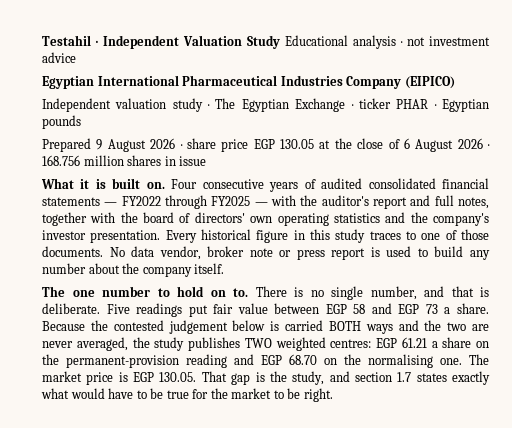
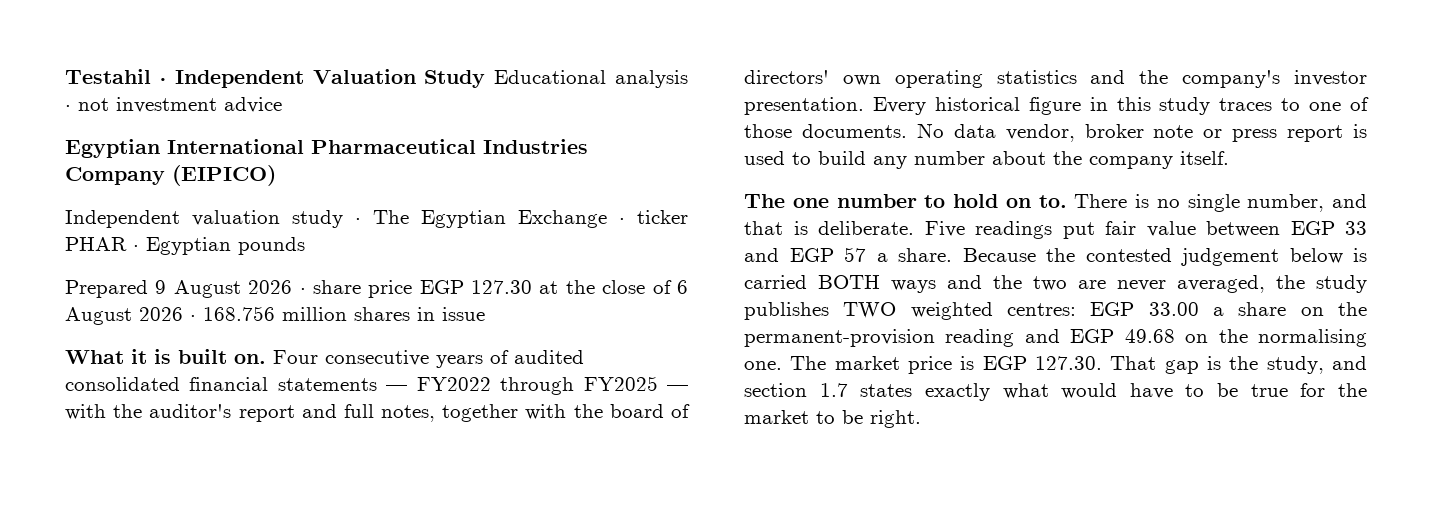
- Prepared 9 August 2026 · share price EGP 130.05 at the close of 6 August 2026 · 168.756 million shares in issue
+ Prepared 9 August 2026 · share price EGP 127.30 at the close of 6 August 2026 · 168.756 million shares in issue
- Five readings put fair value between EGP 58 and EGP 73 a share.
+ Five readings put fair value between EGP 33 and EGP 57 a share.
- Because the contested judgement below is carried BOTH ways and the two are never averaged, the study publishes TWO weighted centres: EGP 61.21 a share on the permanent-provision reading and EGP 68.70 on the normalising one.
+ Because the contested judgement below is carried BOTH ways and the two are never averaged, the study publishes TWO weighted centres: EGP 33.00 a share on the permanent-provision reading and EGP 49.68 on the normalising one.
- The market price is EGP 130.05. That gap is the study, and section 1.7 states exactly what would have to be true for the market to be right.
+ The market price is EGP 127.30. That gap is the study, and section 1.7 states exactly what would have to be true for the market to be right.

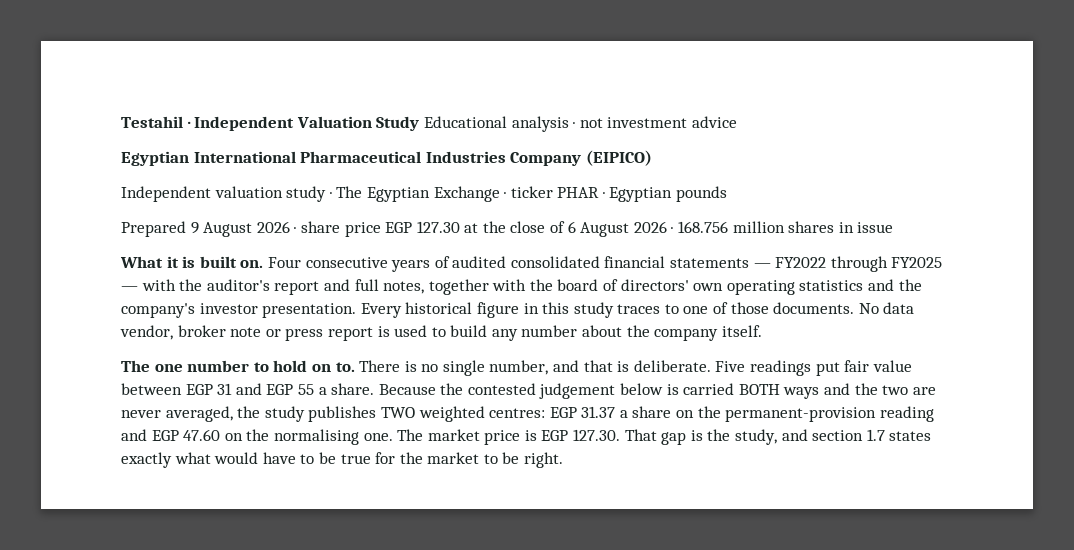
- Five readings put fair value between EGP 33 and EGP 57 a share.
+ Five readings put fair value between EGP 31 and EGP 55 a share.
- Because the contested judgement below is carried BOTH ways and the two are never averaged, the study publishes TWO weighted centres: EGP 33.00 a share on the permanent-provision reading and EGP 49.68 on the normalising one.
+ Because the contested judgement below is carried BOTH ways and the two are never averaged, the study publishes TWO weighted centres: EGP 31.37 a share on the permanent-provision reading and EGP 47.60 on the normalising one.

